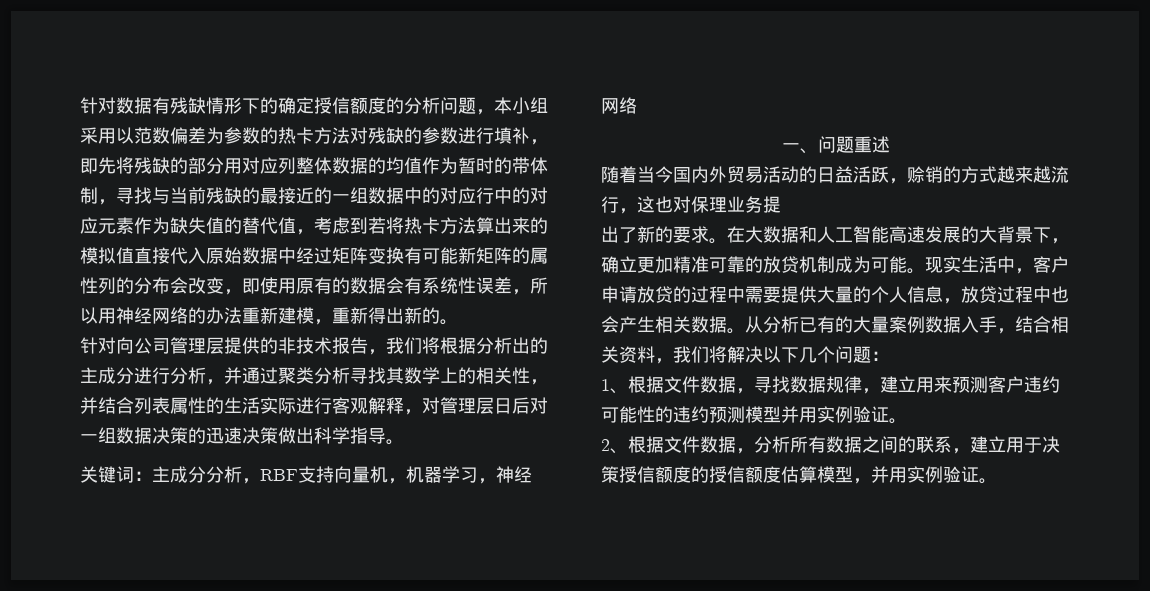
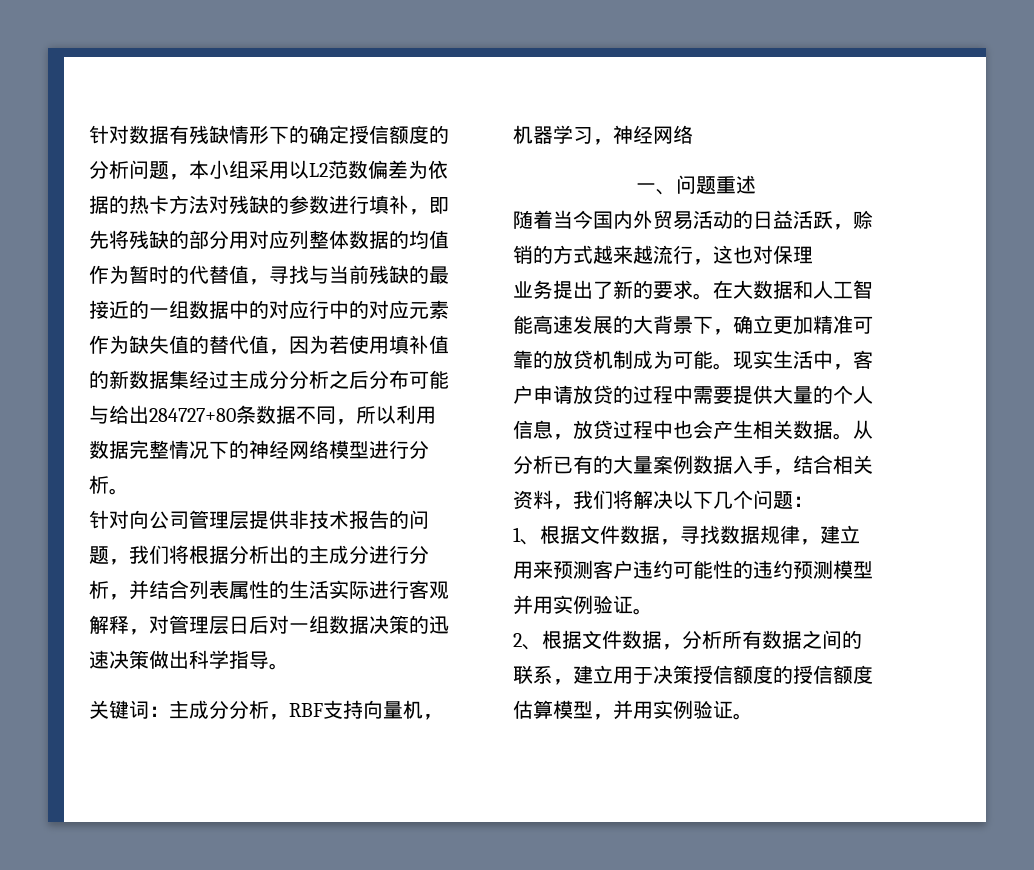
- 针对数据有残缺情形下的确定授信额度的分析问题，本小组采用以范数偏差为参数的热卡方法对残缺的参数进行填补，即先将残缺的部分用对应列整体数据的均值作为暂时的带体制，寻找与当前残缺的最接近的一组数据中的对应行中的对应元素作为缺失值的替代值，考虑到若将热卡方法算出来的模拟值直接代入原始数据中经过矩阵变换有可能新矩阵的属性列的分布会改变，即使用原有的数据会有系统性误差，所以用神经网络的办法重新建模，重新得出新的。
+ 针对数据有残缺情形下的确定授信额度的分析问题，本小组采用以L2范数偏差为依据的热卡方法对残缺的参数进行填补，即先将残缺的部分用对应列整体数据的均值作为暂时的代替值，寻找与当前残缺的最接近的一组数据中的对应行中的对应元素作为缺失值的替代值，因为若使用填补值的新数据集经过主成分分析之后分布可能与给出284727+80条数据不同，所以利用数据完整情况下的神经网络模型进行分析。
- 针对向公司管理层提供的非技术报告，我们将根据分析出的主成分进行分析，并通过聚类分析寻找其数学上的相关性，并结合列表属性的生活实际进行客观解释，对管理层日后对一组数据决策的迅速决策做出科学指导。
+ 针对向公司管理层提供非技术报告的问题，我们将根据分析出的主成分进行分析，并结合列表属性的生活实际进行客观解释，对管理层日后对一组数据决策的迅速决策做出科学指导。
- 随着当今国内外贸易活动的日益活跃，赊销的方式越来越流行，这也对保理业务提
- 出了新的要求。
+ 随着当今国内外贸易活动的日益活跃，赊销的方式越来越流行，这也对保理
+ 业务提出了新的要求。

